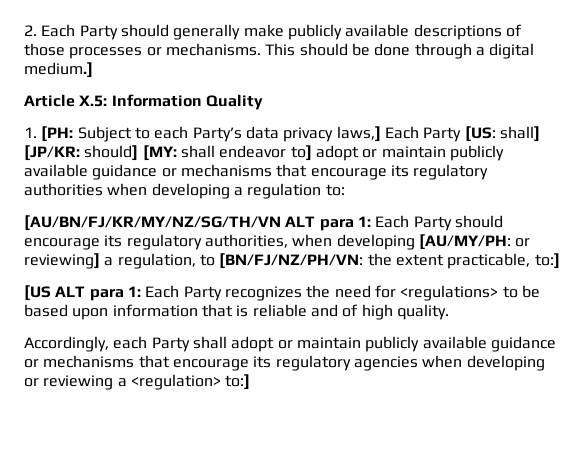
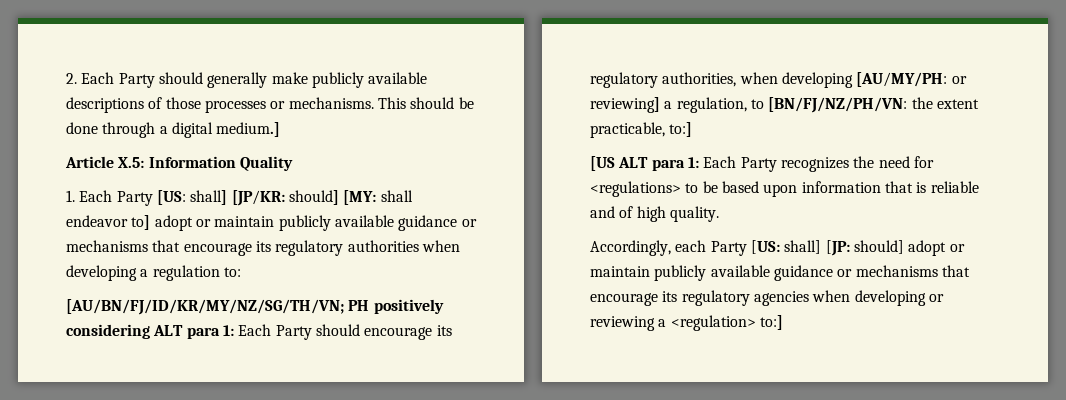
- 1. [PH: Subject to each Party’s data privacy laws,] Each Party [US: shall] [JP/KR: should] [MY: shall endeavor to] adopt or maintain publicly available guidance or mechanisms that encourage its regulatory authorities when developing a regulation to:
+ 1. Each Party [US: shall] [JP/KR: should] [MY: shall endeavor to] adopt or maintain publicly available guidance or mechanisms that encourage its regulatory authorities when developing a regulation to:
- [AU/BN/FJ/KR/MY/NZ/SG/TH/VN ALT para 1: Each Party should encourage its regulatory authorities, when developing [AU/MY/PH: or reviewing] a regulation, to [BN/FJ/NZ/PH/VN: the extent practicable, to:]
+ [AU/BN/FJ/ID/KR/MY/NZ/SG/TH/VN; PH positively considering ALT para 1: Each Party should encourage its regulatory authorities, when developing [AU/MY/PH: or reviewing] a regulation, to [BN/FJ/NZ/PH/VN: the extent practicable, to:]
- Accordingly, each Party shall adopt or maintain publicly available guidance or mechanisms that encourage its regulatory agencies when developing or reviewing a <regulation> to:]
+ Accordingly, each Party [US: shall] [JP: should] adopt or maintain publicly available guidance or mechanisms that encourage its regulatory agencies when developing or reviewing a <regulation> to:]

